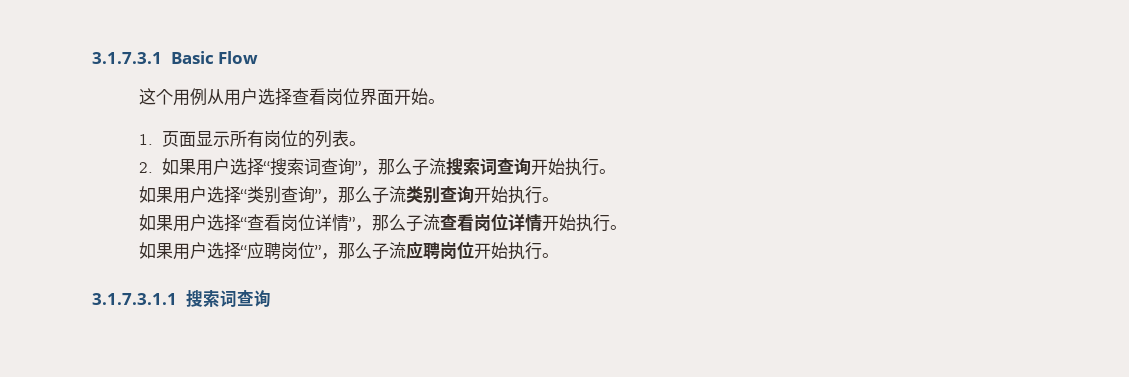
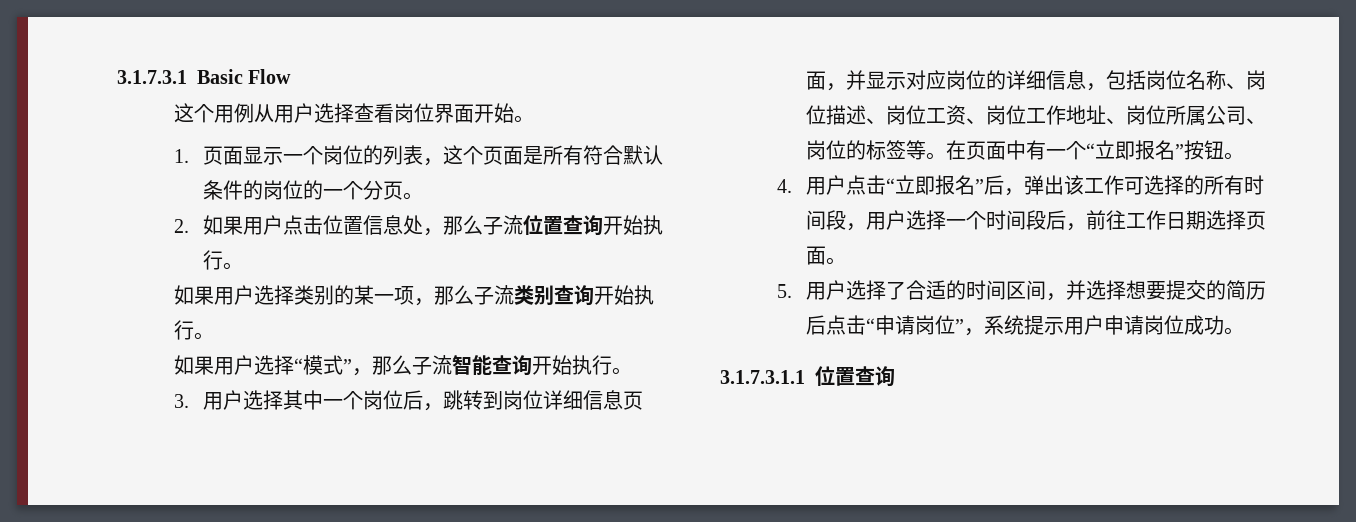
- 1.页面显示所有岗位的列表。
- 2.如果用户选择“搜索词查询”，那么子流搜索词查询开始执行。
- 如果用户选择“类别查询”，那么子流类别查询开始执行。
+ 1.页面显示一个岗位的列表，这个页面是所有符合默认条件的岗位的一个分页。
+ 2.如果用户点击位置信息处，那么子流位置查询开始执行。
+ 如果用户选择类别的某一项，那么子流类别查询开始执行。
- 如果用户选择“查看岗位详情”，那么子流查看岗位详情开始执行。
- 如果用户选择“应聘岗位”，那么子流应聘岗位开始执行。
- 3.1.7.3.1.1搜索词查询
+ 如果用户选择“模式”，那么子流智能查询开始执行。
+ 3.用户选择其中一个岗位后，跳转到岗位详细信息页面，并显示对应岗位的详细信息，包括岗位名称、岗位描述、岗位工资、岗位工作地址、岗位所属公司、岗位的标签等。在页面中有一个“立即报名”按钮。
+ 4.用户点击“立即报名”后，弹出该工作可选择的所有时间段，用户选择一个时间段后，前往工作日期选择页面。
+ 5.用户选择了合适的时间区间，并选择想要提交的简历后点击“申请岗位”，系统提示用户申请岗位成功。
+ 3.1.7.3.1.1位置查询

